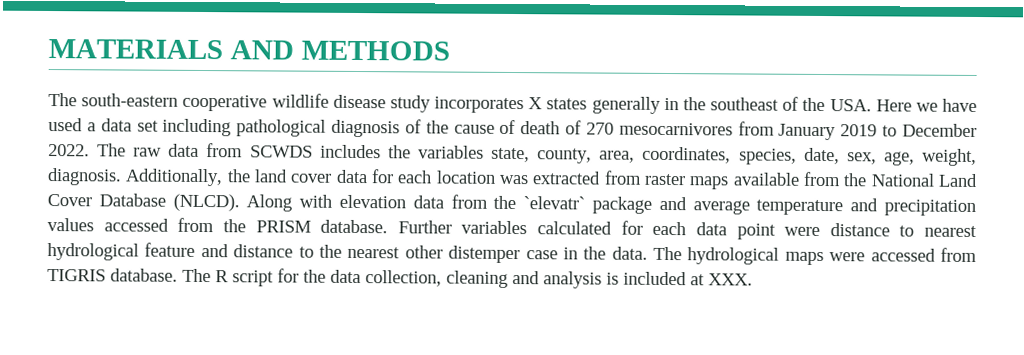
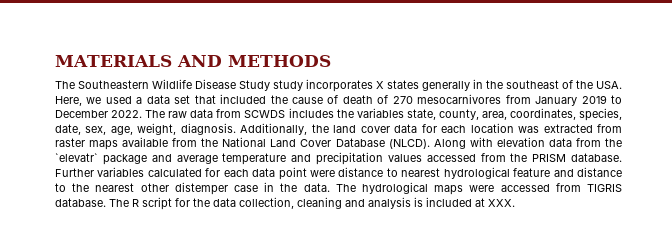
- The south-eastern cooperative wildlife disease study incorporates X states generally in the southeast of the USA. Here we have used a data set including pathological diagnosis of the cause of death of 270 mesocarnivores from January 2019 to December 2022.
+ The Southeastern Wildlife Disease Study study incorporates X states generally in the southeast of the USA. Here, we used a data set that included the cause of death of 270 mesocarnivores from January 2019 to December 2022.

